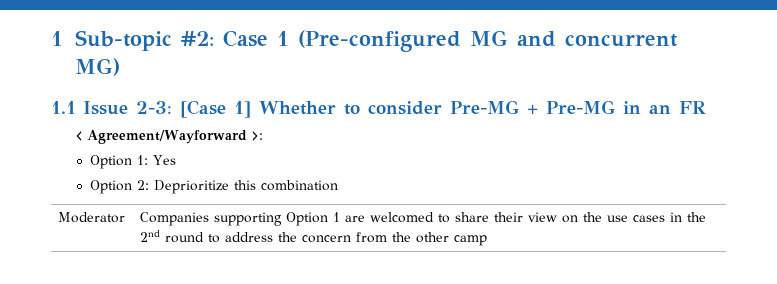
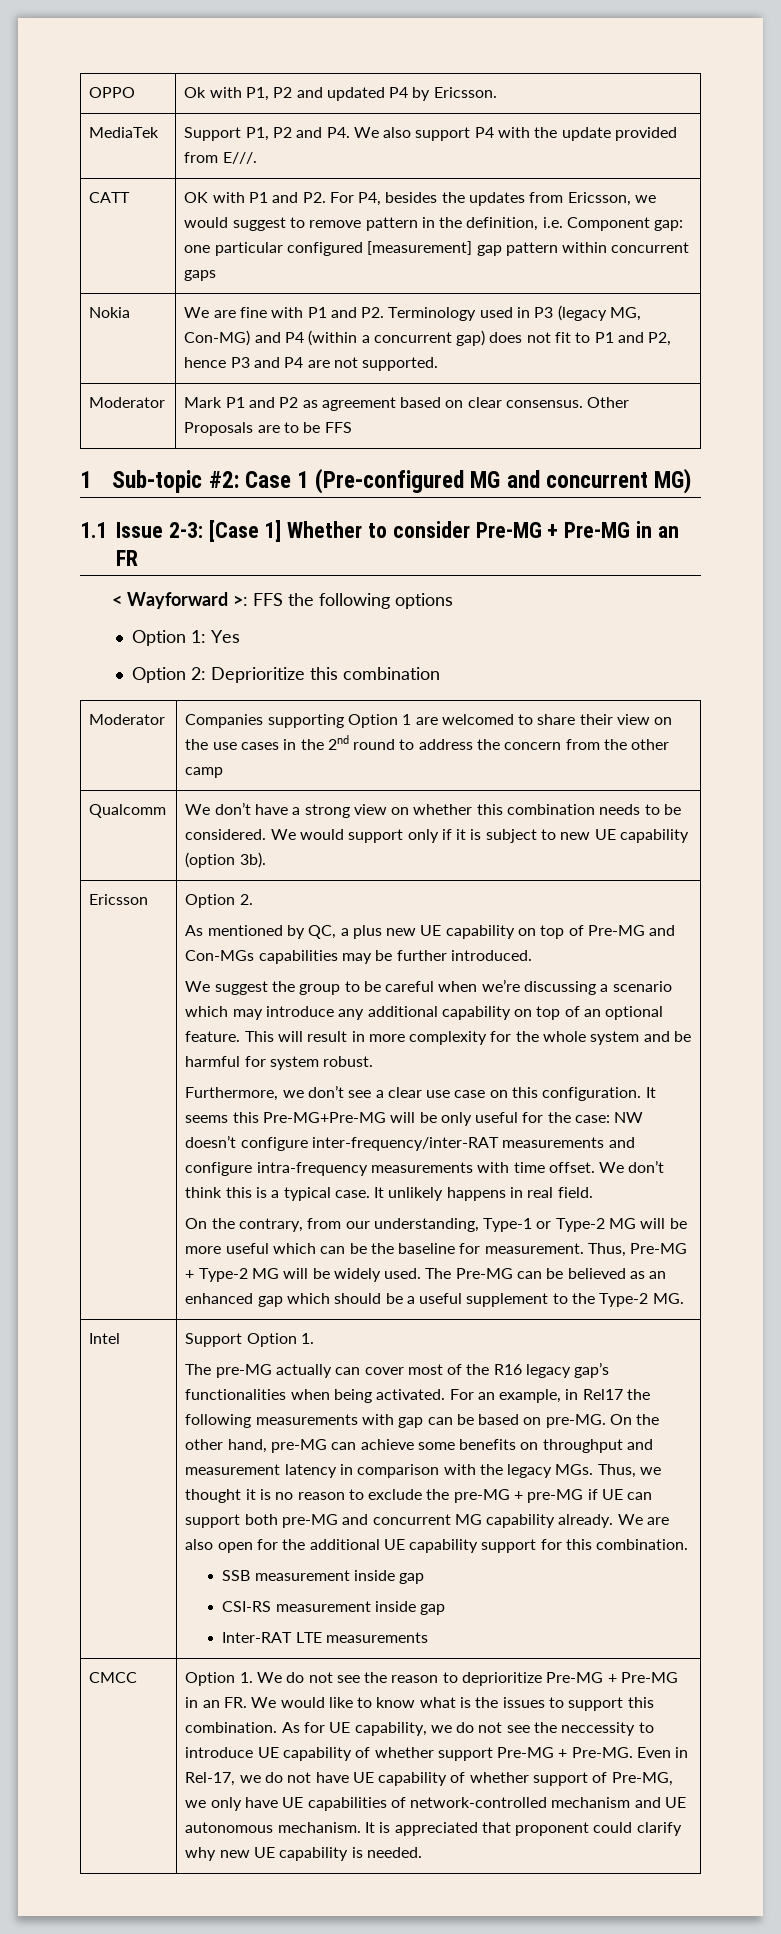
+ OPPO | Ok with P1, P2 and updated P4 by Ericsson.
+ MediaTek | Support P1, P2 and P4. We also support P4 with the update provided from E///.
+ CATT | OK with P1 and P2. For P4, besides the updates from Ericsson, we would suggest to remove pattern in the definition, i.e. Component gap: one particular configured [measurement] gap pattern within concurrent gaps
+ Nokia | We are fine with P1 and P2. Terminology used in P3 (legacy MG, Con-MG) and P4 (within a concurrent gap) does not fit to P1 and P2, hence P3 and P4 are not supported.
+ Moderator | Mark P1 and P2 as agreement based on clear consensus. Other Proposals are to be FFS
- < Agreement/Wayforward >:
+ < Wayforward >: FFS the following options
+ Qualcomm | We don’t have a strong view on whether this combination needs to be considered. We would support only if it is subject to new UE capability (option 3b).
+ Ericsson | Option 2.
+ As mentioned by QC, a plus new UE capability on top of Pre-MG and Con-MGs capabilities may be further introduced.
+ We suggest the group to be careful when we’re discussing a scenario which may introduce any additional capability on top of an optional feature. This will result in more complexity for the whole system and be harmful for system robust.
+ Furthermore, we don’t see a clear use case on this configuration. It seems this Pre-MG+Pre-MG will be only useful for the case: NW doesn’t configure inter-frequency/inter-RAT measurements and configure intra-frequency measurements with time offset. We don’t think this is a typical case. It unlikely happens in real field.
+ On the contrary, from our understanding, Type-1 or Type-2 MG will be more useful which can be the baseline for measurement. Thus, Pre-MG + Type-2 MG will be widely used. The Pre-MG can be believed as an enhanced gap which should be a useful supplement to the Type-2 MG.
+ Intel | Support Option 1.
+ The pre-MG actually can cover most of the R16 legacy gap’s functionalities when being activated. For an example, in Rel17 the following measurements with gap can be based on pre-MG. On the other hand, pre-MG can achieve some benefits on throughput and measurement latency in comparison with the legacy MGs. Thus, we thought it is no reason to exclude the pre-MG + pre-MG if UE can support both pre-MG and concurrent MG capability already. We are also open for the additional UE capability support for this combination.
+ SSB measurement inside gap
+ CSI-RS measurement inside gap
+ Inter-RAT LTE measurements
+ CMCC | Option 1. We do not see the reason to deprioritize Pre-MG + Pre-MG in an FR. We would like to know what is the issues to support this combination. As for UE capability, we do not see the neccessity to introduce UE capability of whether support Pre-MG + Pre-MG. Even in Rel-17, we do not have UE capability of whether support of Pre-MG, we only have UE capabilities of network-controlled mechanism and UE autonomous mechanism. It is appreciated that proponent could clarify why new UE capability is needed.

